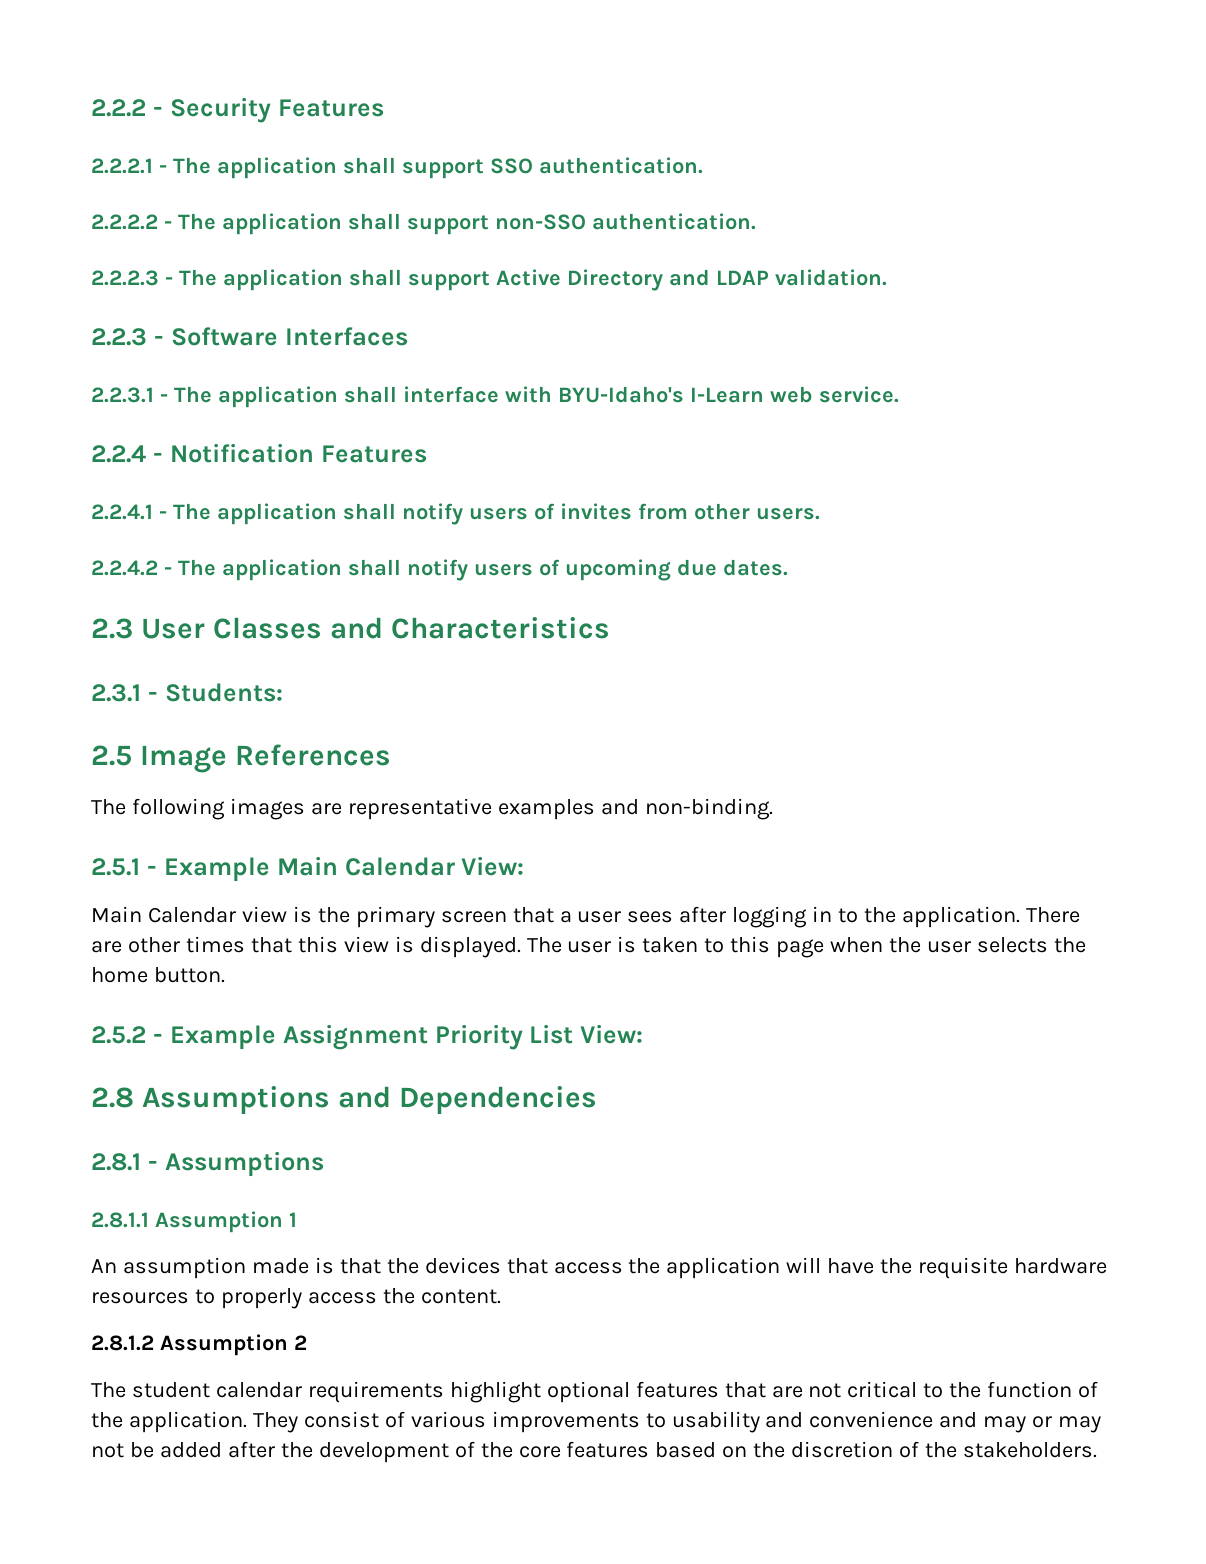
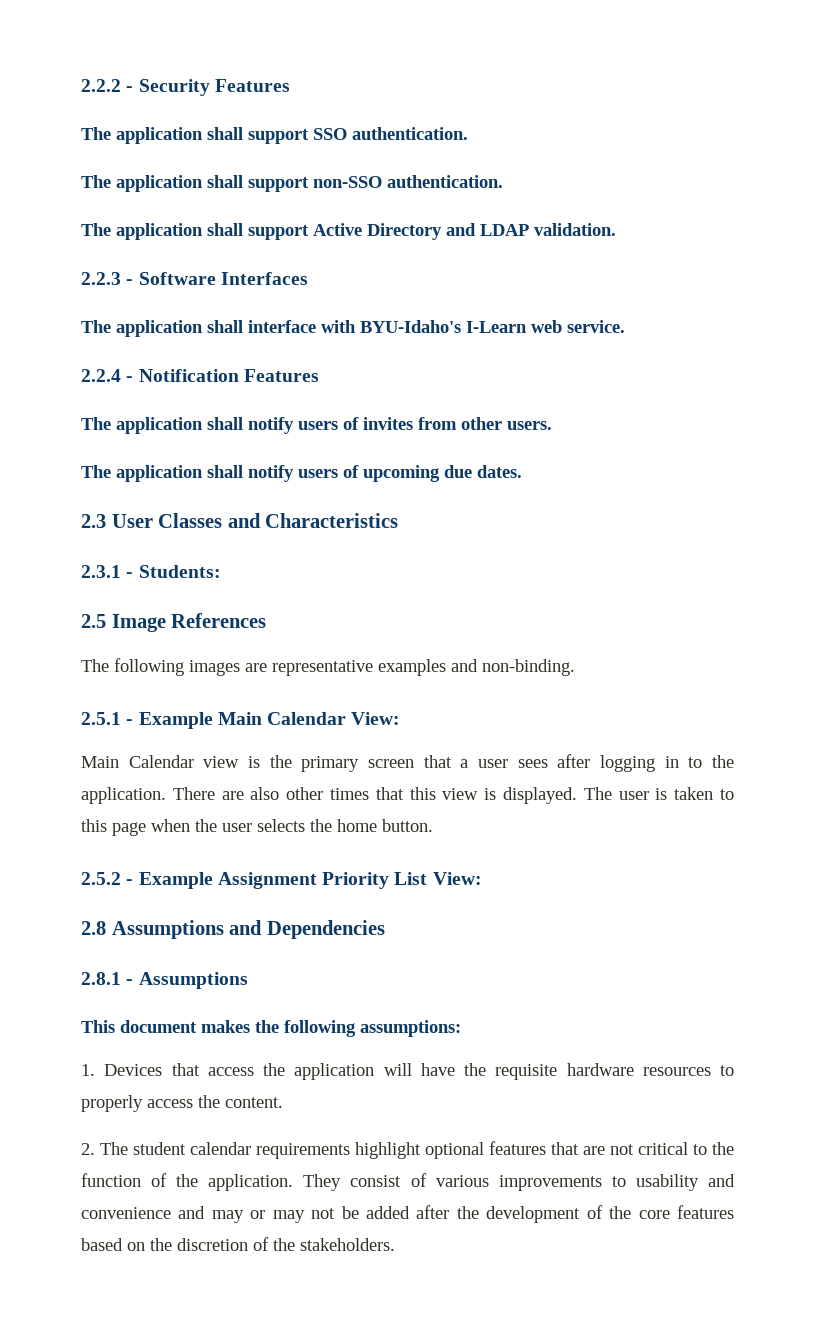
- 2.2.2.1 - The application shall support SSO authentication.
+ The application shall support SSO authentication.
- 2.2.2.2 - The application shall support non-SSO authentication.
+ The application shall support non-SSO authentication.
- 2.2.2.3 - The application shall support Active Directory and LDAP validation.
+ The application shall support Active Directory and LDAP validation.
- 2.2.3.1 - The application shall interface with BYU-Idaho's I-Learn web service.
+ The application shall interface with BYU-Idaho's I-Learn web service.
- 2.2.4.1 - The application shall notify users of invites from other users.
+ The application shall notify users of invites from other users.
- 2.2.4.2 - The application shall notify users of upcoming due dates.
+ The application shall notify users of upcoming due dates.
- There are other times that this view is displayed.
+ There are also other times that this view is displayed.
- 2.8.1.1 Assumption 1
- An assumption made is that the devices that access the application will have the requisite hardware resources to properly access the content.
+ This document makes the following assumptions:
+ 1. Devices that access the application will have the requisite hardware resources to properly access the content.
- 2.8.1.2 Assumption 2
- The student calendar requirements highlight optional features that are not critical to the function of the application.
+ 2. The student calendar requirements highlight optional features that are not critical to the function of the application.

